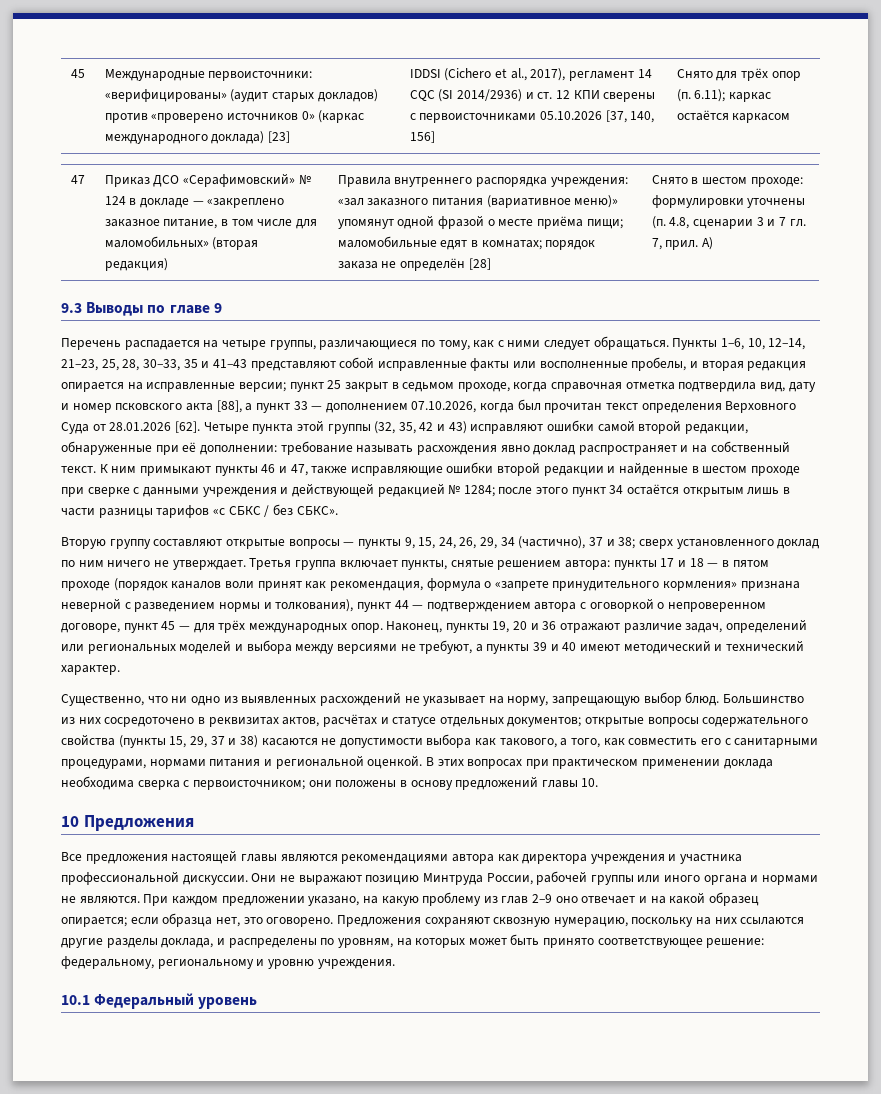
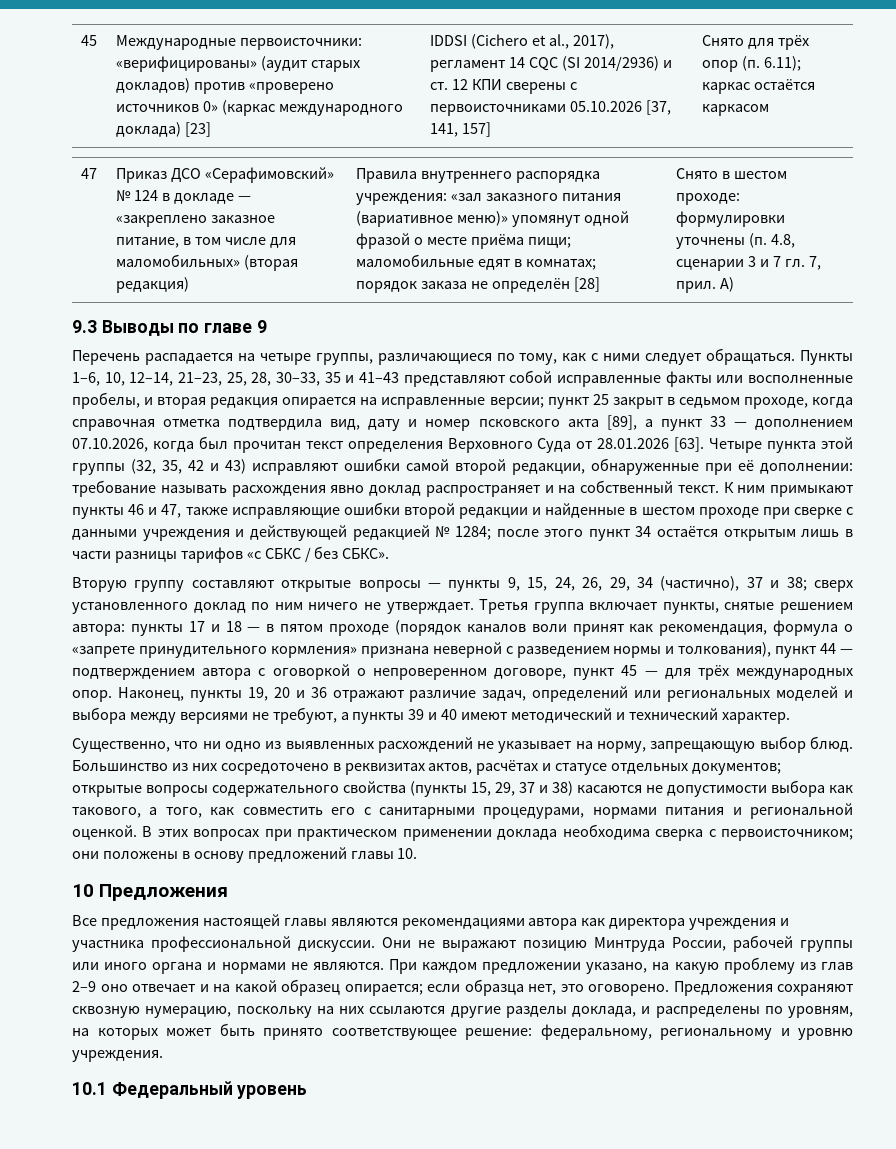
- IDDSI (Cichero et al., 2017), регламент 14 CQC (SI 2014/2936) и ст. 12 КПИ сверены с первоисточниками 05.10.2026 [37, 140, 156]
+ IDDSI (Cichero et al., 2017), регламент 14 CQC (SI 2014/2936) и ст. 12 КПИ сверены с первоисточниками 05.10.2026 [37, 141, 157]
- Пункты 1–6, 10, 12–14, 21–23, 25, 28, 30–33, 35 и 41–43 представляют собой исправленные факты или восполненные пробелы, и вторая редакция опирается на исправленные версии; пункт 25 закрыт в седьмом проходе, когда справочная отметка подтвердила вид, дату и номер псковского акта [88], а пункт 33 — дополнением 07.10.2026, когда был прочитан текст определения Верховного Суда от 28.01.2026 [62].
+ Пункты 1–6, 10, 12–14, 21–23, 25, 28, 30–33, 35 и 41–43 представляют собой исправленные факты или восполненные пробелы, и вторая редакция опирается на исправленные версии; пункт 25 закрыт в седьмом проходе, когда справочная отметка подтвердила вид, дату и номер псковского акта [89], а пункт 33 — дополнением 07.10.2026, когда был прочитан текст определения Верховного Суда от 28.01.2026 [63].

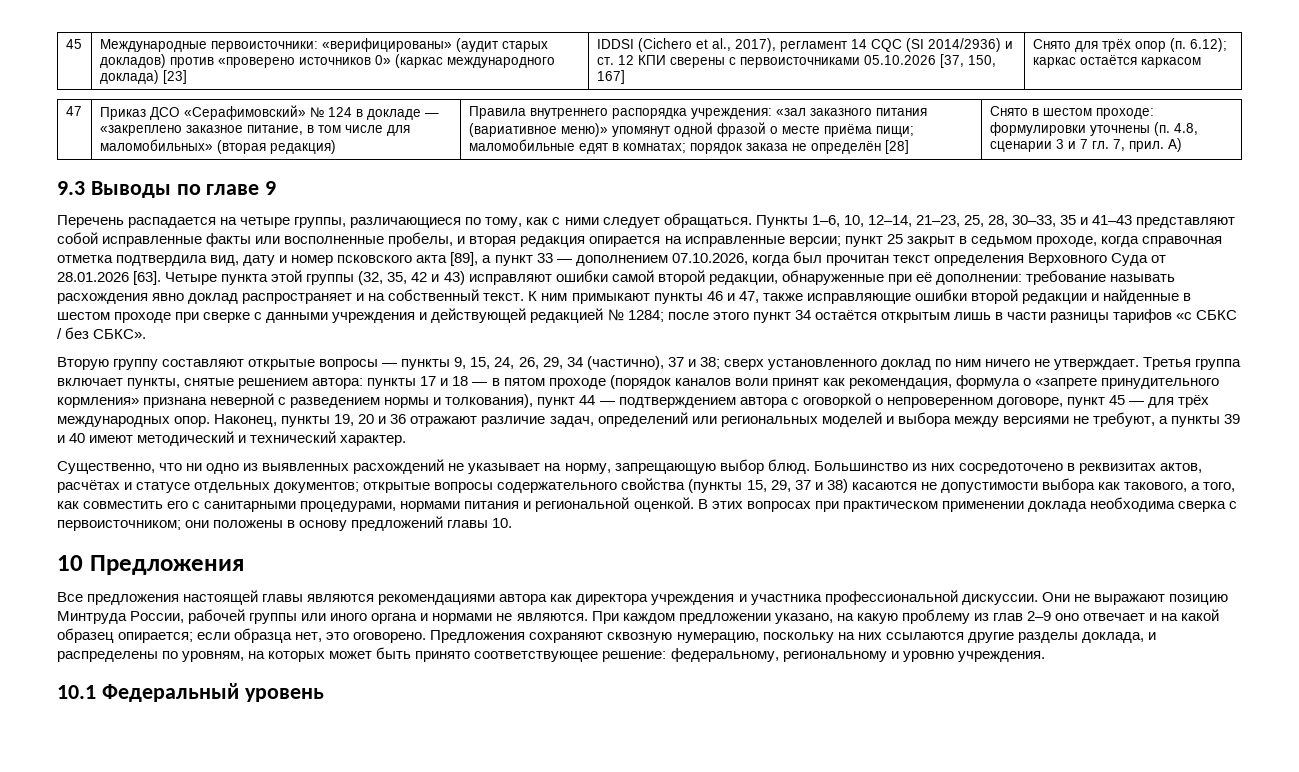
- IDDSI (Cichero et al., 2017), регламент 14 CQC (SI 2014/2936) и ст. 12 КПИ сверены с первоисточниками 05.10.2026 [37, 141, 157]
+ IDDSI (Cichero et al., 2017), регламент 14 CQC (SI 2014/2936) и ст. 12 КПИ сверены с первоисточниками 05.10.2026 [37, 150, 167]
- Снято для трёх опор (п. 6.11); каркас остаётся каркасом
+ Снято для трёх опор (п. 6.12); каркас остаётся каркасом

